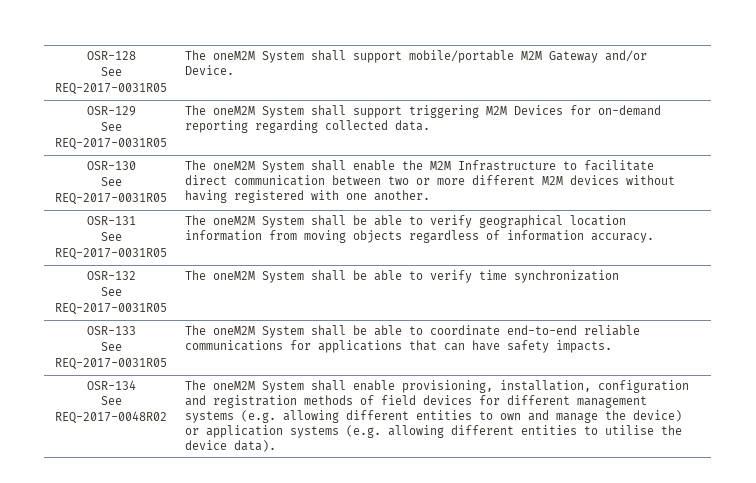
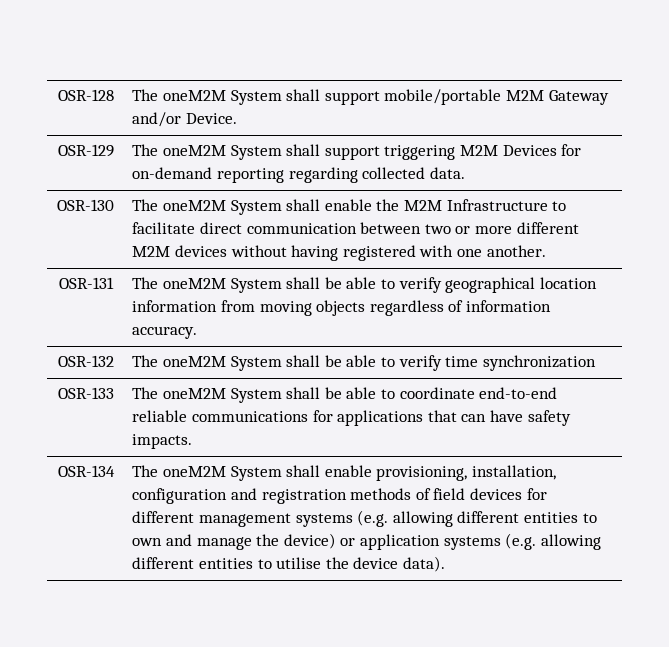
- OSR-128
- See REQ-2017-0031R05 | The oneM2M System shall support mobile/portable M2M Gateway and/or Device.
+ OSR-128 | The oneM2M System shall support mobile/portable M2M Gateway and/or Device.
- OSR-129
- See REQ-2017-0031R05 | The oneM2M System shall support triggering M2M Devices for on-demand reporting regarding collected data.
+ OSR-129 | The oneM2M System shall support triggering M2M Devices for on-demand reporting regarding collected data.
- OSR-130
- See REQ-2017-0031R05 | The oneM2M System shall enable the M2M Infrastructure to facilitate direct communication between two or more different M2M devices without having registered with one another.
+ OSR-130 | The oneM2M System shall enable the M2M Infrastructure to facilitate direct communication between two or more different M2M devices without having registered with one another.
- OSR-131
- See REQ-2017-0031R05 | The oneM2M System shall be able to verify geographical location information from moving objects regardless of information accuracy.
+ OSR-131 | The oneM2M System shall be able to verify geographical location information from moving objects regardless of information accuracy.
- OSR-132
- See REQ-2017-0031R05 | The oneM2M System shall be able to verify time synchronization
+ OSR-132 | The oneM2M System shall be able to verify time synchronization
- OSR-133
- See REQ-2017-0031R05 | The oneM2M System shall be able to coordinate end-to-end reliable communications for applications that can have safety impacts.
+ OSR-133 | The oneM2M System shall be able to coordinate end-to-end reliable communications for applications that can have safety impacts.
- See REQ-2017-0048R02

